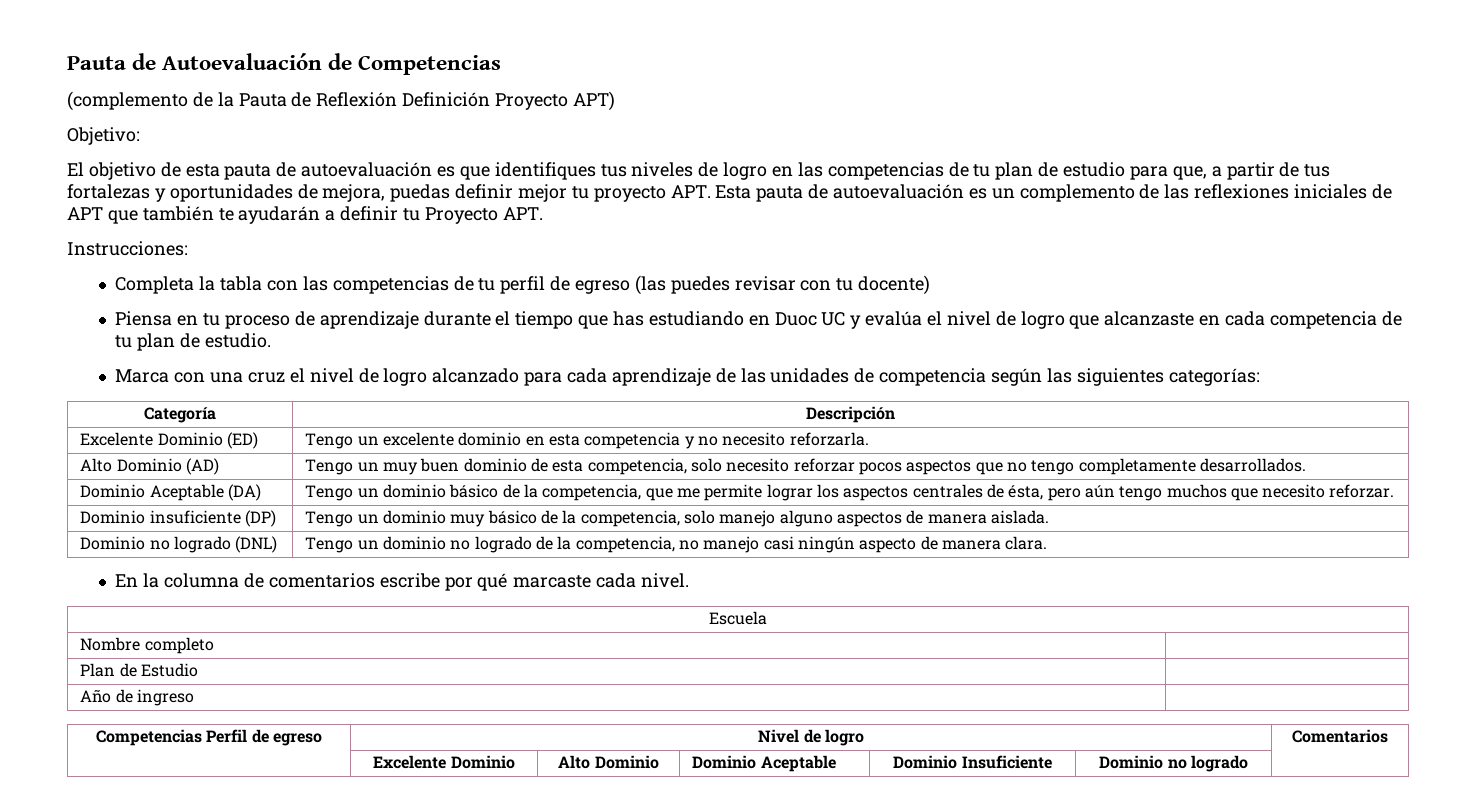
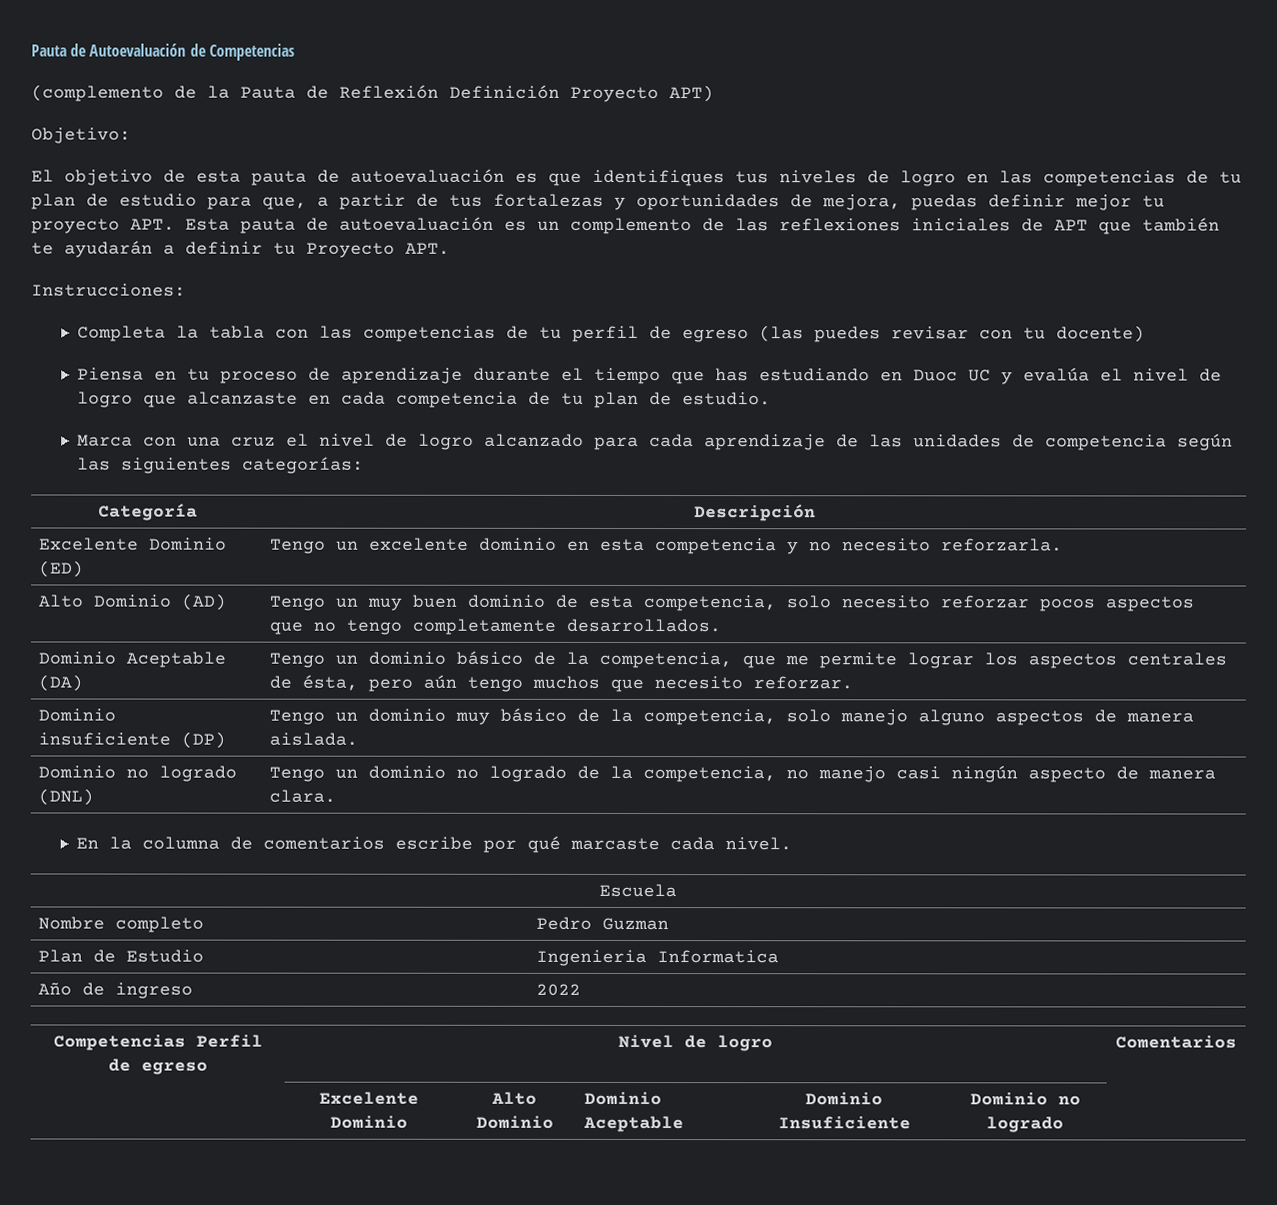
- Nombre completo |
+ Nombre completo | Pedro Guzman
- Plan de Estudio |
+ Plan de Estudio | Ingenieria Informatica
- Año de ingreso |
+ Año de ingreso | 2022

